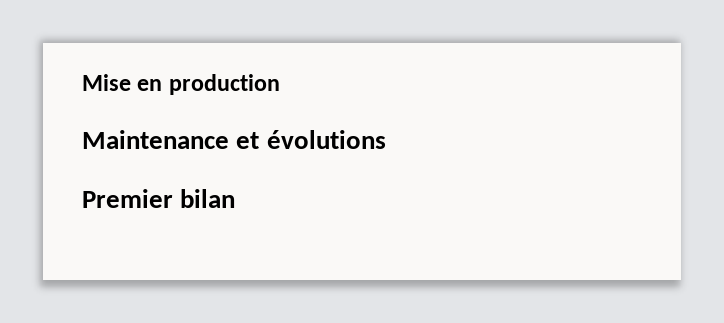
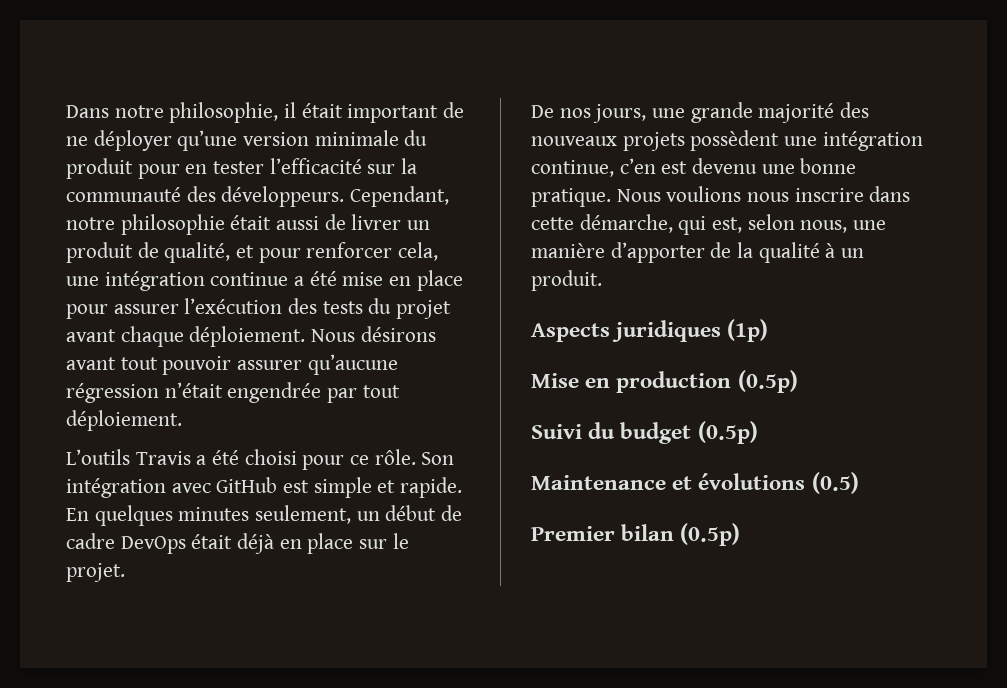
- Mise en production
+ Dans notre philosophie, il était important de ne déployer qu’une version minimale du produit pour en tester l’efficacité sur la communauté des développeurs. Cependant, notre philosophie était aussi de livrer un produit de qualité, et pour renforcer cela, une intégration continue a été mise en place pour assurer l’exécution des tests du projet avant chaque déploiement. Nous désirons avant tout pouvoir assurer qu’aucune régression n’était engendrée par tout déploiement.
+ L’outils Travis a été choisi pour ce rôle. Son intégration avec GitHub est simple et rapide. En quelques minutes seulement, un début de cadre DevOps était déjà en place sur le projet.
+ De nos jours, une grande majorité des nouveaux projets possèdent une intégration continue, c’en est devenu une bonne pratique. Nous voulions nous inscrire dans cette démarche, qui est, selon nous, une manière d’apporter de la qualité à un produit.
+ Aspects juridiques (1p)
+ Mise en production (0.5p)
+ Suivi du budget (0.5p)
- Maintenance et évolutions
+ Maintenance et évolutions (0.5)
- Premier bilan
+ Premier bilan (0.5p)

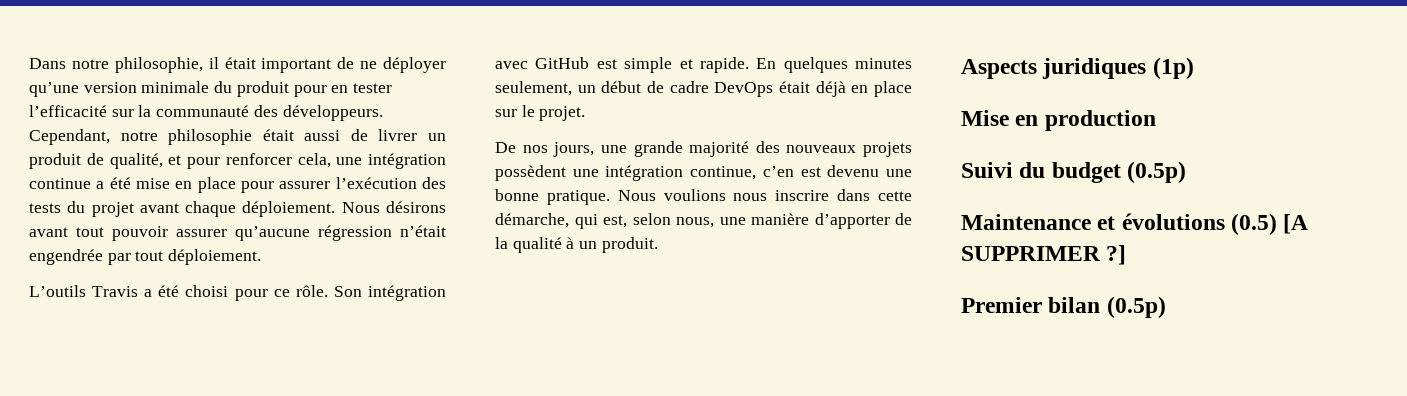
- Mise en production (0.5p)
+ Mise en production
- Maintenance et évolutions (0.5)
+ Maintenance et évolutions (0.5) [A SUPPRIMER ?]

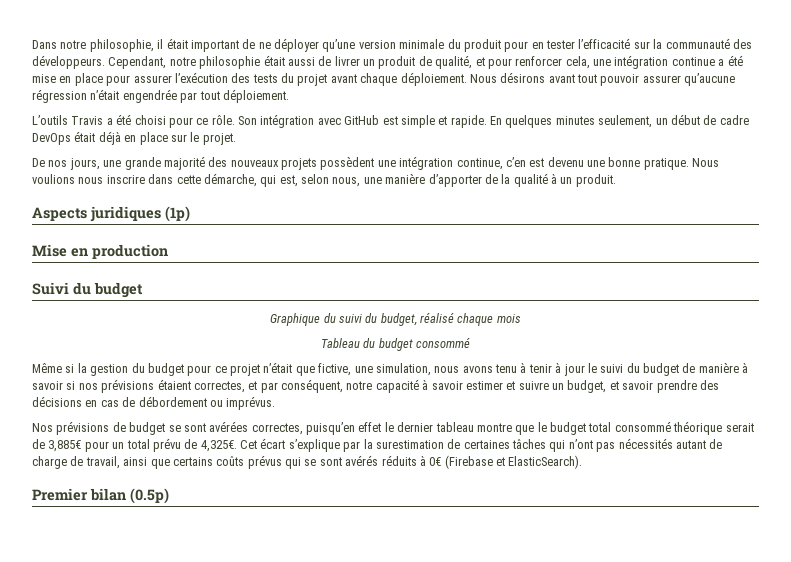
- Suivi du budget (0.5p)
- Maintenance et évolutions (0.5) [A SUPPRIMER ?]
+ Suivi du budget
+ Graphique du suivi du budget, réalisé chaque mois
+ Tableau du budget consommé
+ Même si la gestion du budget pour ce projet n’était que fictive, une simulation, nous avons tenu à tenir à jour le suivi du budget de manière à savoir si nos prévisions étaient correctes, et par conséquent, notre capacité à savoir estimer et suivre un budget, et savoir prendre des décisions en cas de débordement ou imprévus.
+ Nos prévisions de budget se sont avérées correctes, puisqu’en effet le dernier tableau montre que le budget total consommé théorique serait de 3,885€ pour un total prévu de 4,325€. Cet écart s’explique par la surestimation de certaines tâches qui n’ont pas nécessités autant de charge de travail, ainsi que certains coûts prévus qui se sont avérés réduits à 0€ (Firebase et ElasticSearch).

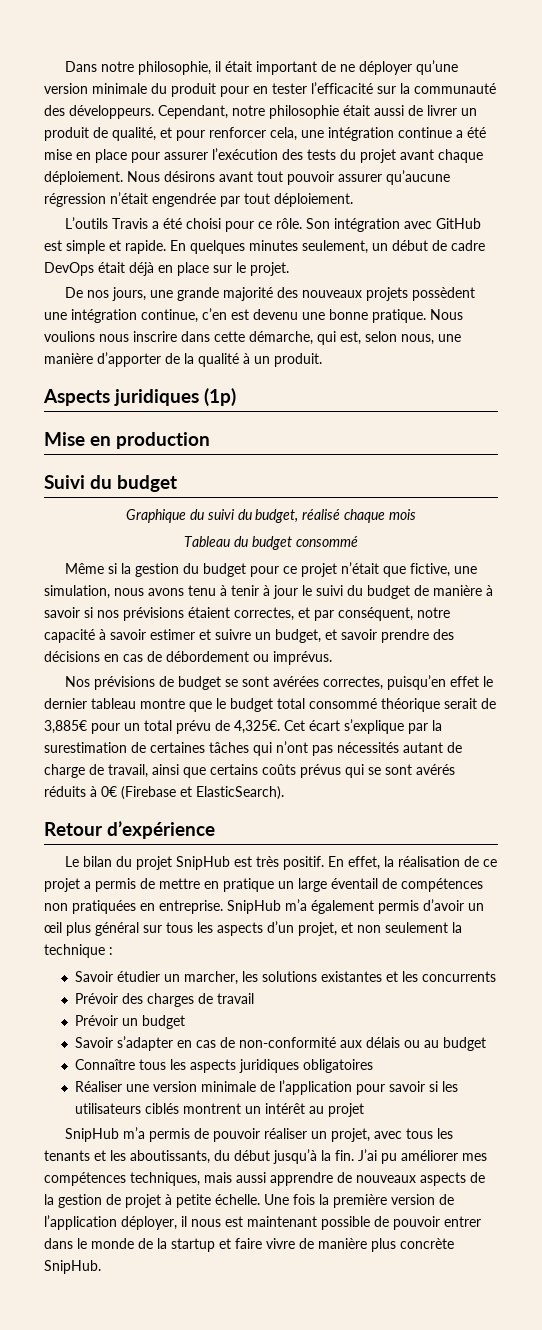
- Premier bilan (0.5p)
+ Retour d’expérience
+ Le bilan du projet SnipHub est très positif. En effet, la réalisation de ce projet a permis de mettre en pratique un large éventail de compétences non pratiquées en entreprise. SnipHub m’a également permis d’avoir un œil plus général sur tous les aspects d’un projet, et non seulement la technique :
+ Savoir étudier un marcher, les solutions existantes et les concurrents
+ Prévoir des charges de travail
+ Prévoir un budget
+ Savoir s’adapter en cas de non-conformité aux délais ou au budget
+ Connaître tous les aspects juridiques obligatoires
+ Réaliser une version minimale de l’application pour savoir si les utilisateurs ciblés montrent un intérêt au projet
+ SnipHub m’a permis de pouvoir réaliser un projet, avec tous les tenants et les aboutissants, du début jusqu’à la fin. J’ai pu améliorer mes compétences techniques, mais aussi apprendre de nouveaux aspects de la gestion de projet à petite échelle. Une fois la première version de l’application déployer, il nous est maintenant possible de pouvoir entrer dans le monde de la startup et faire vivre de manière plus concrète SnipHub.

